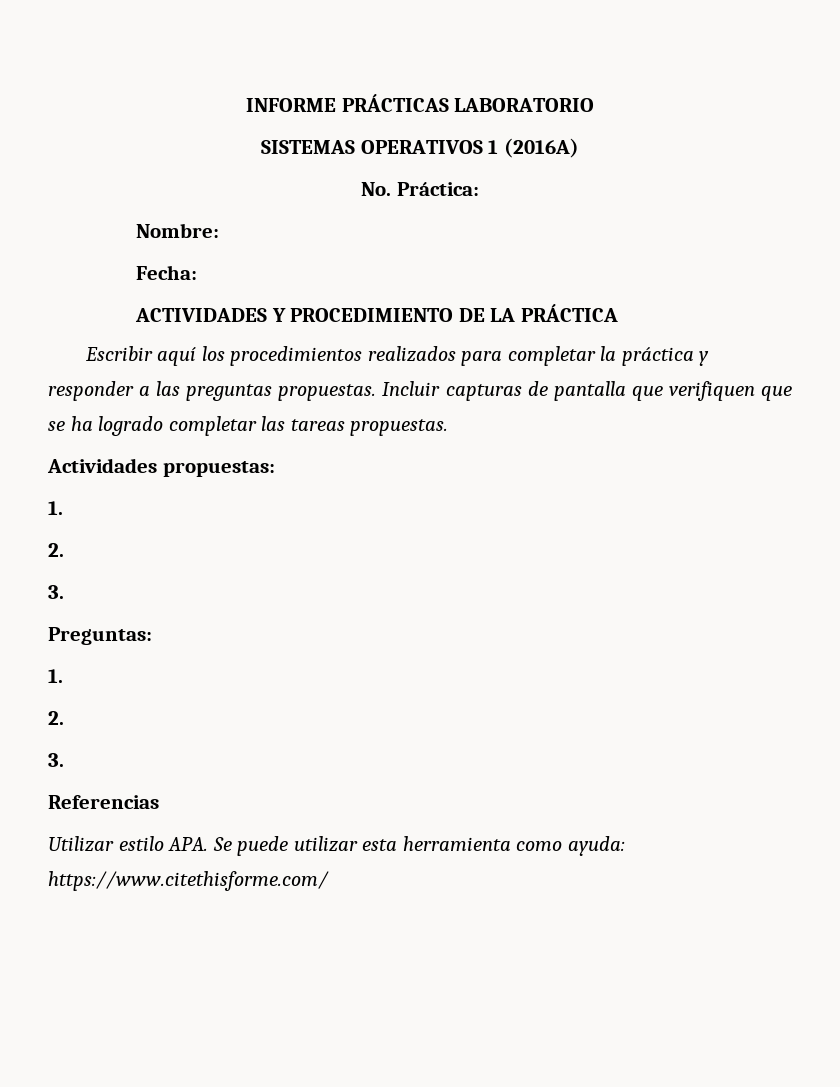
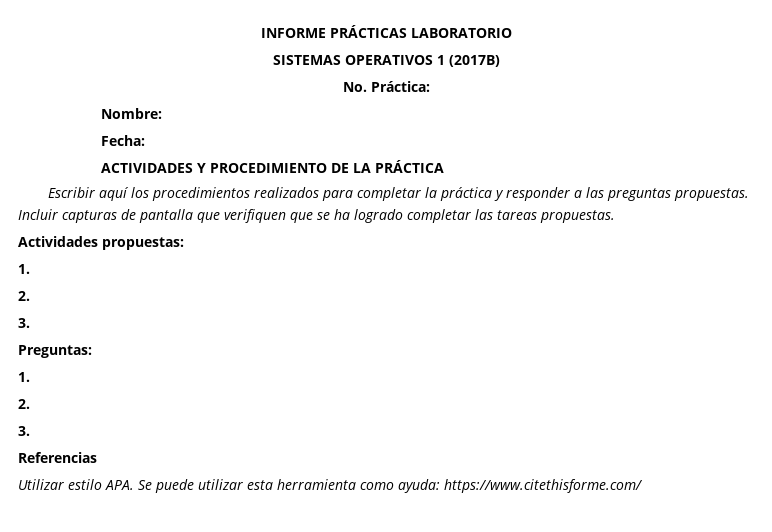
- SISTEMAS OPERATIVOS 1 (2016A)
+ SISTEMAS OPERATIVOS 1 (2017B)

